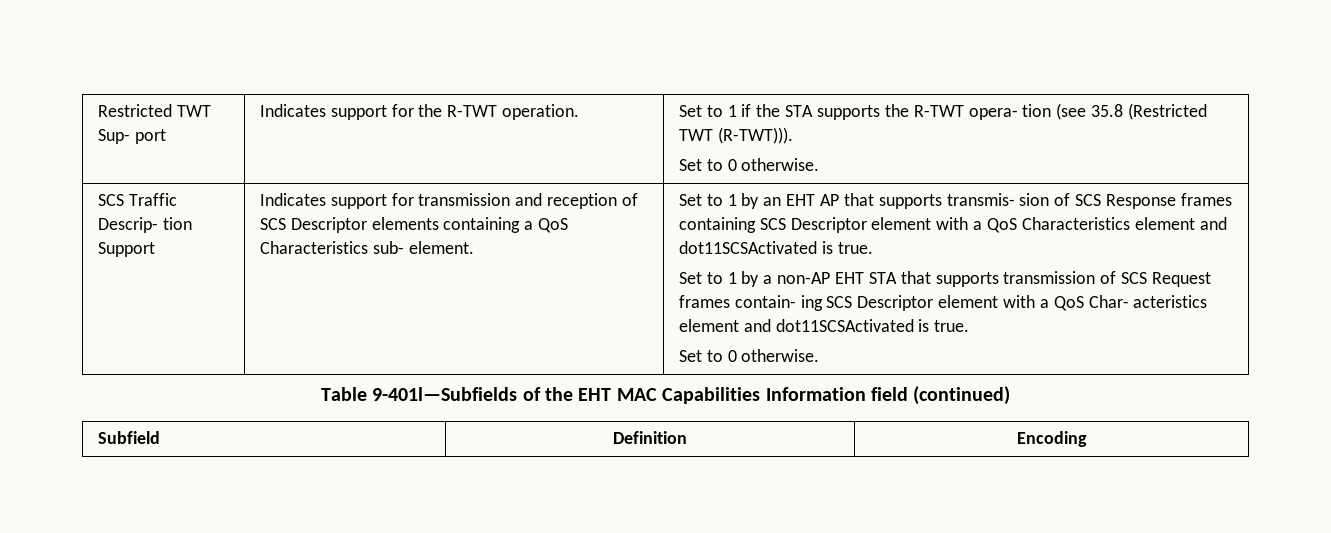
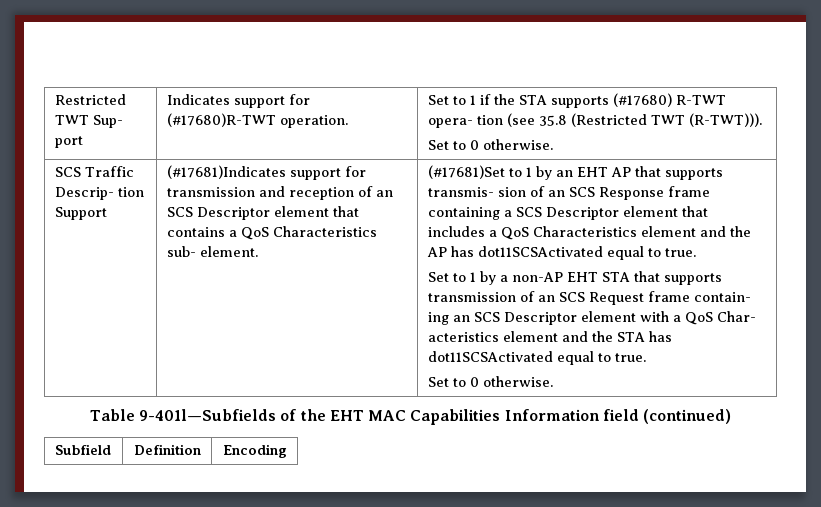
- Restricted TWT Sup- port | Indicates support for the R-TWT operation. | Set to 1 if the STA supports the R-TWT opera- tion (see 35.8 (Restricted TWT (R-TWT))).
+ Restricted TWT Sup- port | Indicates support for (#17680)R-TWT operation. | Set to 1 if the STA supports (#17680) R-TWT opera- tion (see 35.8 (Restricted TWT (R-TWT))).
- Indicates support for transmission and reception of SCS Descriptor elements containing a QoS Characteristics sub- element.
+ (#17681)Indicates support for transmission and reception of an SCS Descriptor element that contains a QoS Characteristics sub- element.
- Set to 1 by an EHT AP that supports transmis- sion of SCS Response frames containing SCS Descriptor element with a QoS Characteristics element and dot11SCSActivated is true.
+ (#17681)Set to 1 by an EHT AP that supports transmis- sion of an SCS Response frame containing a SCS Descriptor element that includes a QoS Characteristics element and the AP has dot11SCSActivated equal to true.
- Set to 1 by a non-AP EHT STA that supports transmission of SCS Request frames contain- ing SCS Descriptor element with a QoS Char- acteristics element and dot11SCSActivated is true.
+ Set to 1 by a non-AP EHT STA that supports transmission of an SCS Request frame contain- ing an SCS Descriptor element with a QoS Char- acteristics element and the STA has dot11SCSActivated equal to true.

